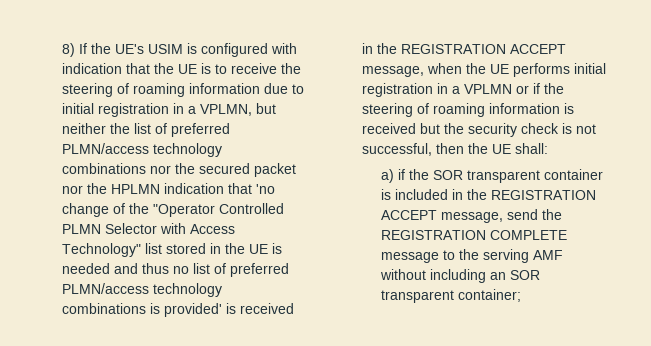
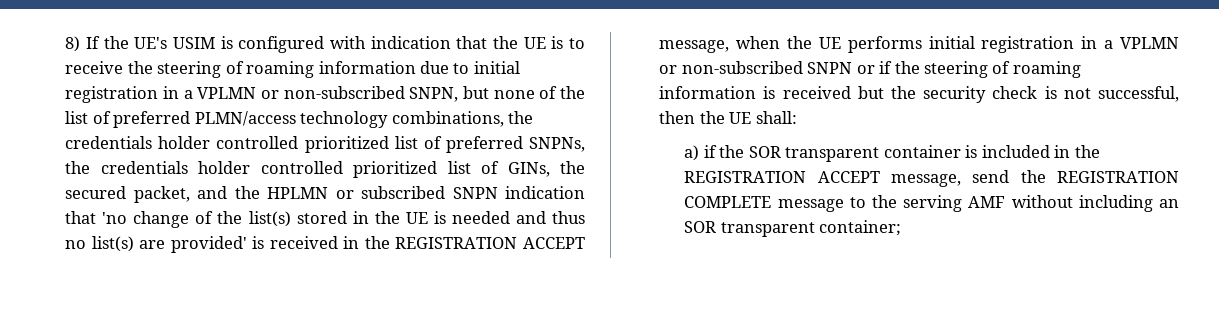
- 8) If the UE's USIM is configured with indication that the UE is to receive the steering of roaming information due to initial registration in a VPLMN, but neither the list of preferred PLMN/access technology combinations nor the secured packet nor the HPLMN indication that 'no change of the "Operator Controlled PLMN Selector with Access Technology" list stored in the UE is needed and thus no list of preferred PLMN/access technology combinations is provided' is received in the REGISTRATION ACCEPT message, when the UE performs initial registration in a VPLMN or if the steering of roaming information is received but the security check is not successful, then the UE shall:
+ 8) If the UE's USIM is configured with indication that the UE is to receive the steering of roaming information due to initial registration in a VPLMN or non-subscribed SNPN, but none of the list of preferred PLMN/access technology combinations, the credentials holder controlled prioritized list of preferred SNPNs, the credentials holder controlled prioritized list of GINs, the secured packet, and the HPLMN or subscribed SNPN indication that 'no change of the list(s) stored in the UE is needed and thus no list(s) are provided' is received in the REGISTRATION ACCEPT message, when the UE performs initial registration in a VPLMN or non-subscribed SNPN or if the steering of roaming information is received but the security check is not successful, then the UE shall:

